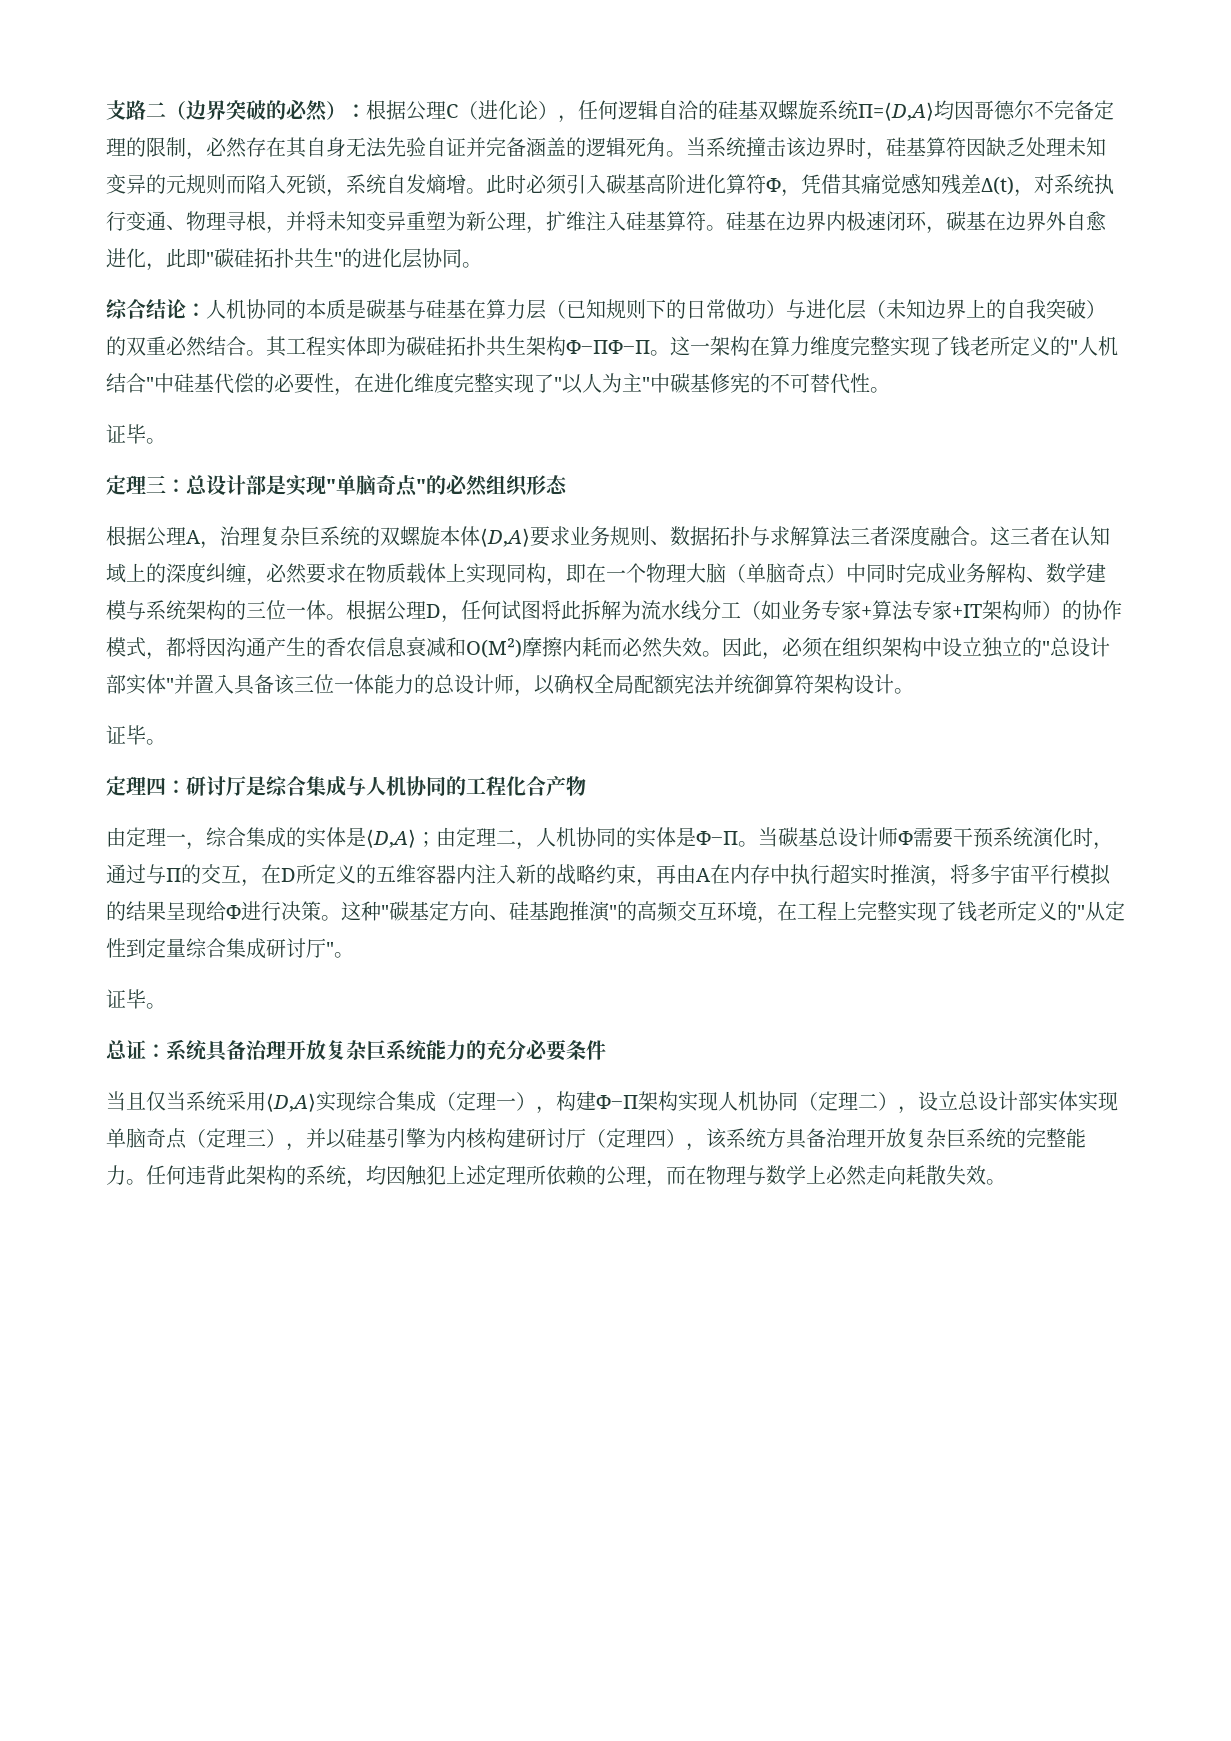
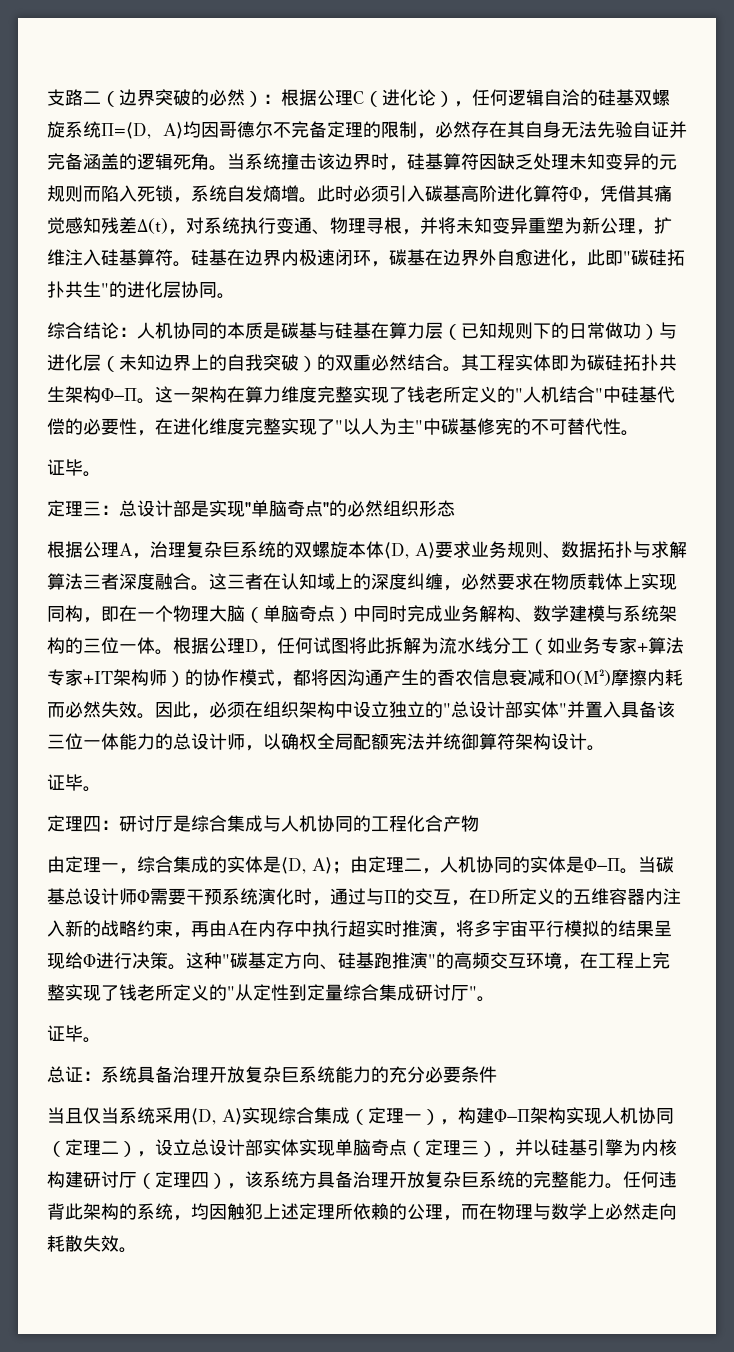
- 支路二（边界突破的必然）：根据公理C（进化论），任何逻辑自洽的硅基双螺旋系统Π=⟨D,A⟩均因哥德尔不完备定理的限制，必然存在其自身无法先验自证并完备涵盖的逻辑死角。
+ 支路二（边界突破的必然）：根据公理C（进化论），任何逻辑自洽的硅基双螺旋系统Π=⟨D, A⟩均因哥德尔不完备定理的限制，必然存在其自身无法先验自证并完备涵盖的逻辑死角。
- 其工程实体即为碳硅拓扑共生架构Φ−ΠΦ−Π。
+ 其工程实体即为碳硅拓扑共生架构Φ−Π。
- 根据公理A，治理复杂巨系统的双螺旋本体⟨D,A⟩要求业务规则、数据拓扑与求解算法三者深度融合。
+ 根据公理A，治理复杂巨系统的双螺旋本体⟨D, A⟩要求业务规则、数据拓扑与求解算法三者深度融合。
- 由定理一，综合集成的实体是⟨D,A⟩；由定理二，人机协同的实体是Φ−Π。
+ 由定理一，综合集成的实体是⟨D, A⟩；由定理二，人机协同的实体是Φ−Π。
- 当且仅当系统采用⟨D,A⟩实现综合集成（定理一），构建Φ−Π架构实现人机协同（定理二），设立总设计部实体实现单脑奇点（定理三），并以硅基引擎为内核构建研讨厅（定理四），该系统方具备治理开放复杂巨系统的完整能力。
+ 当且仅当系统采用⟨D, A⟩实现综合集成（定理一），构建Φ−Π架构实现人机协同（定理二），设立总设计部实体实现单脑奇点（定理三），并以硅基引擎为内核构建研讨厅（定理四），该系统方具备治理开放复杂巨系统的完整能力。

